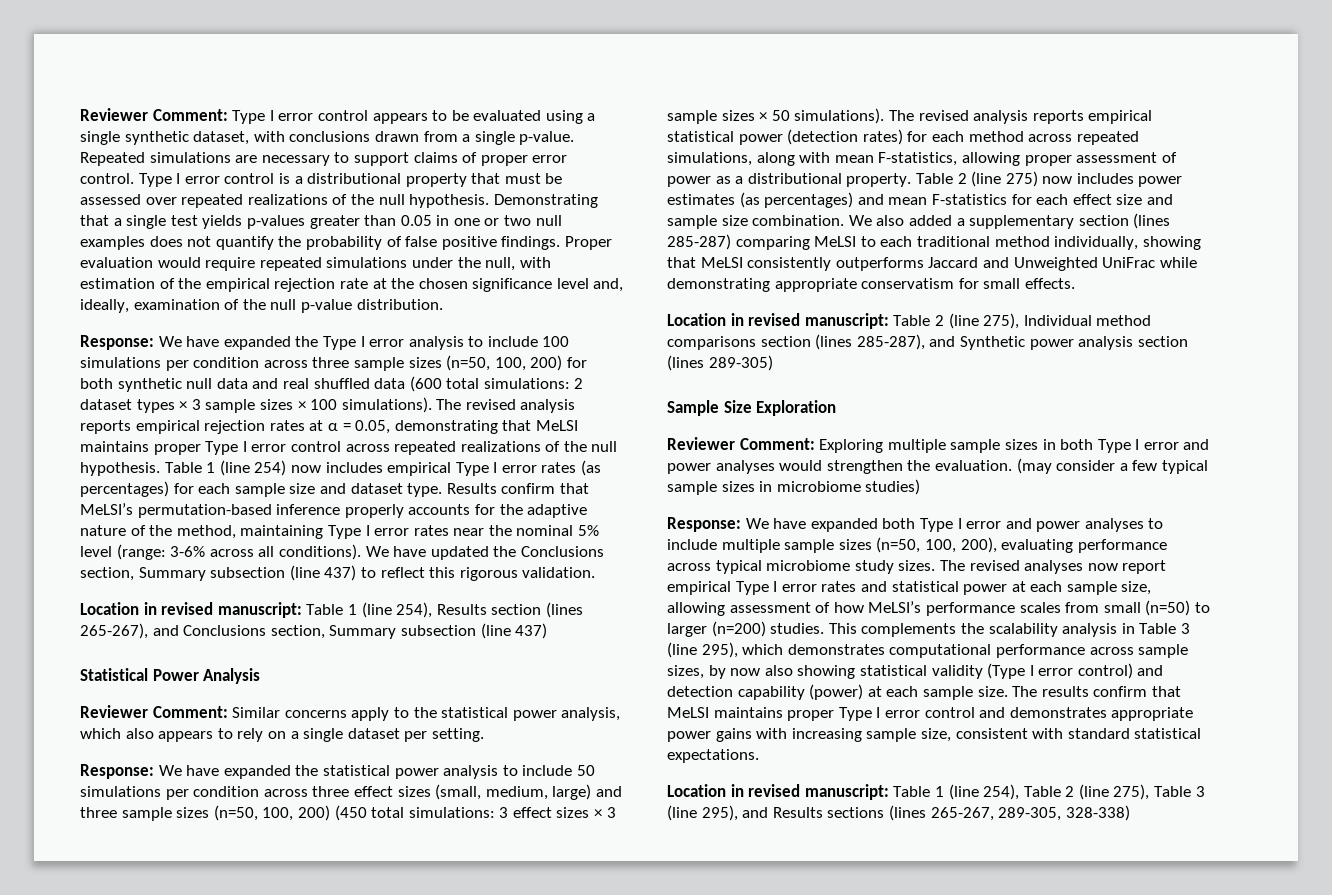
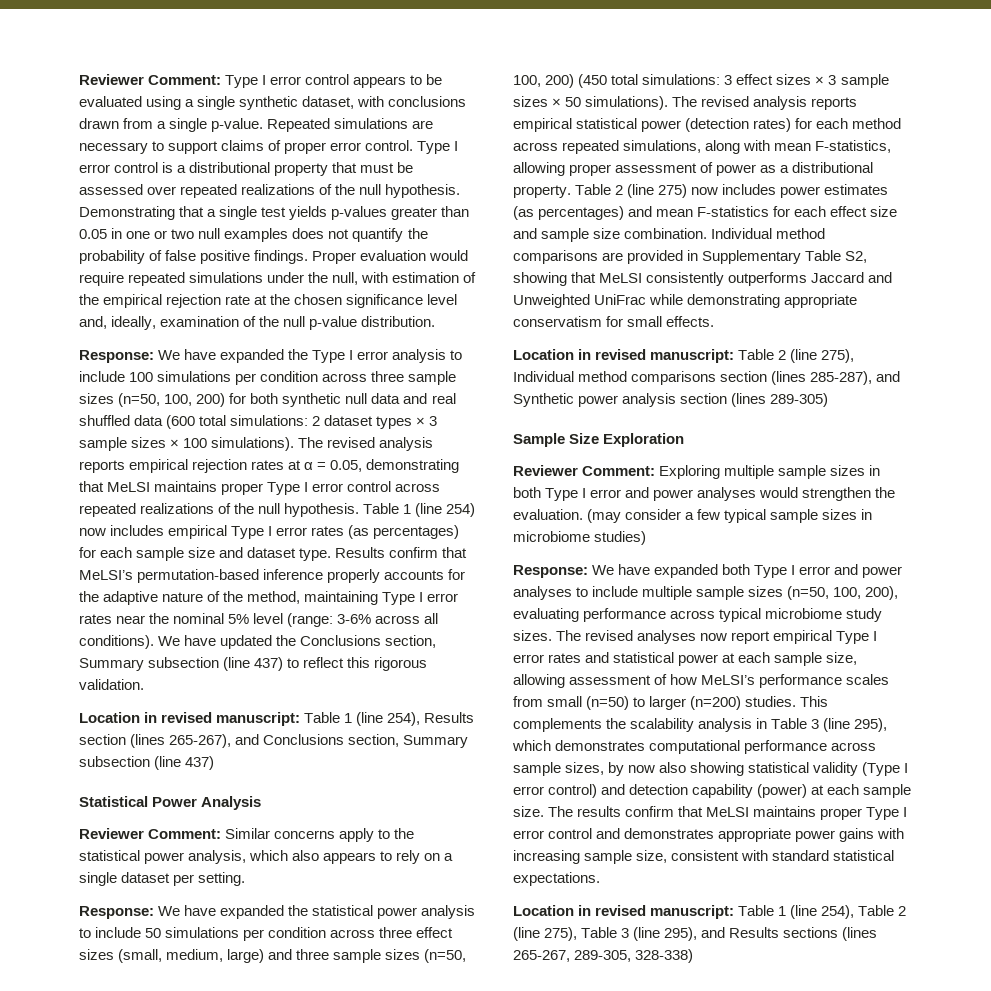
- We also added a supplementary section (lines 285-287) comparing MeLSI to each traditional method individually, showing that MeLSI consistently outperforms Jaccard and Unweighted UniFrac while demonstrating appropriate conservatism for small effects.
+ Individual method comparisons are provided in Supplementary Table S2, showing that MeLSI consistently outperforms Jaccard and Unweighted UniFrac while demonstrating appropriate conservatism for small effects.

